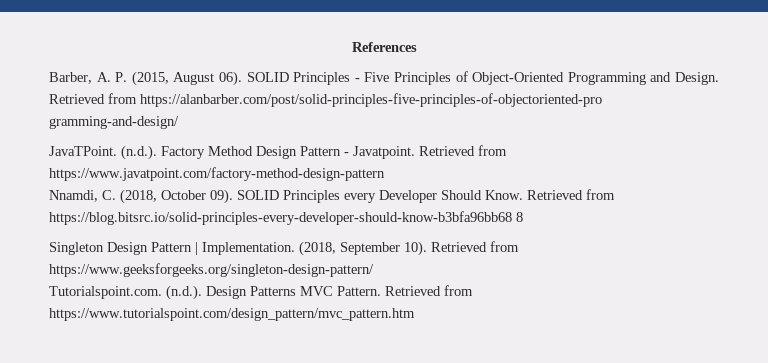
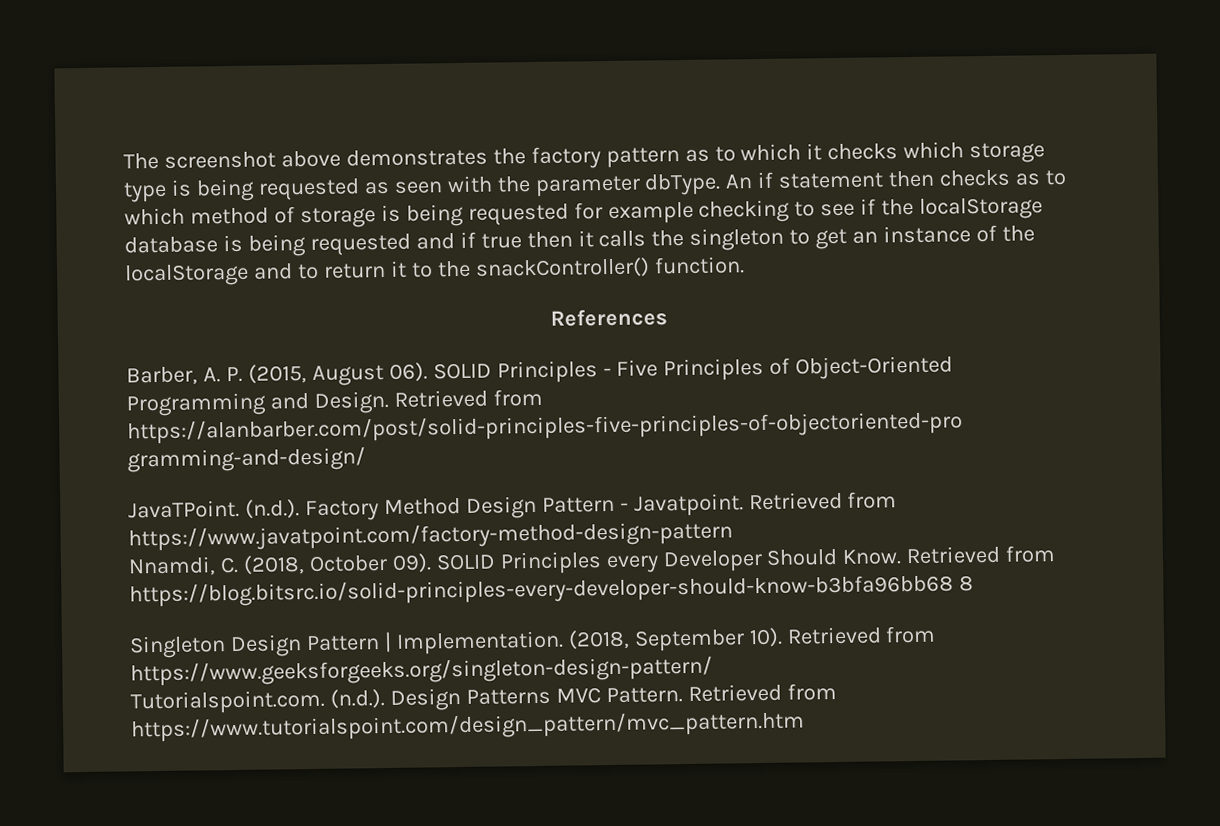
+ The screenshot above demonstrates the factory pattern as to which it checks which storage type is being requested as seen with the parameter dbType. An if statement then checks as to which method of storage is being requested for example checking to see if the localStorage database is being requested and if true then it calls the singleton to get an instance of the localStorage and to return it to the snackController() function.

